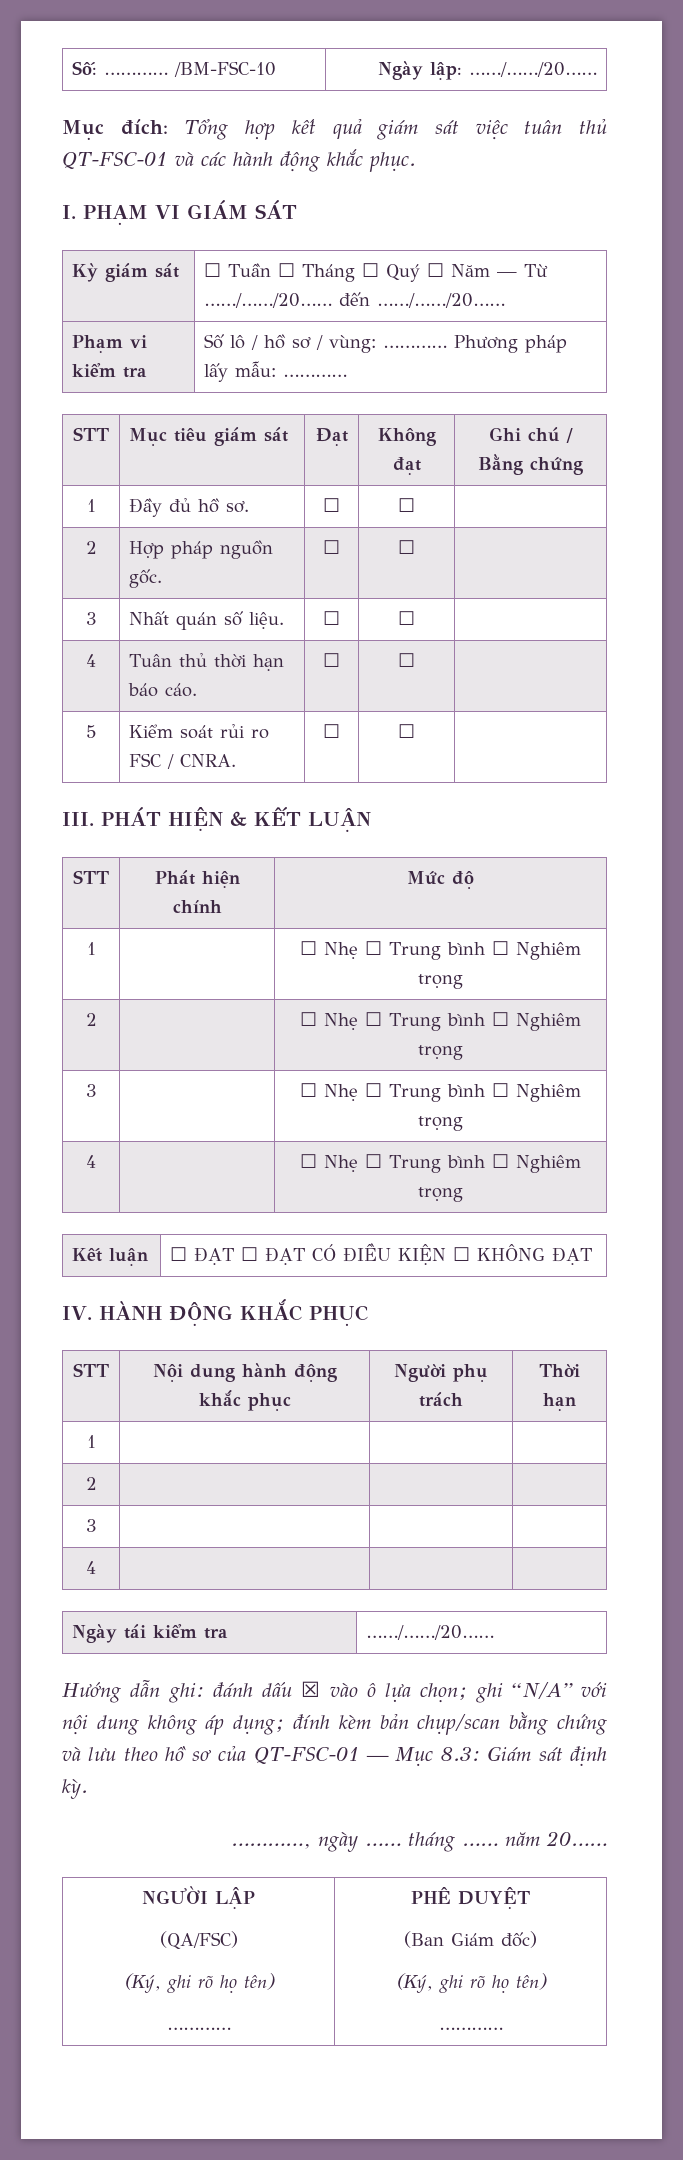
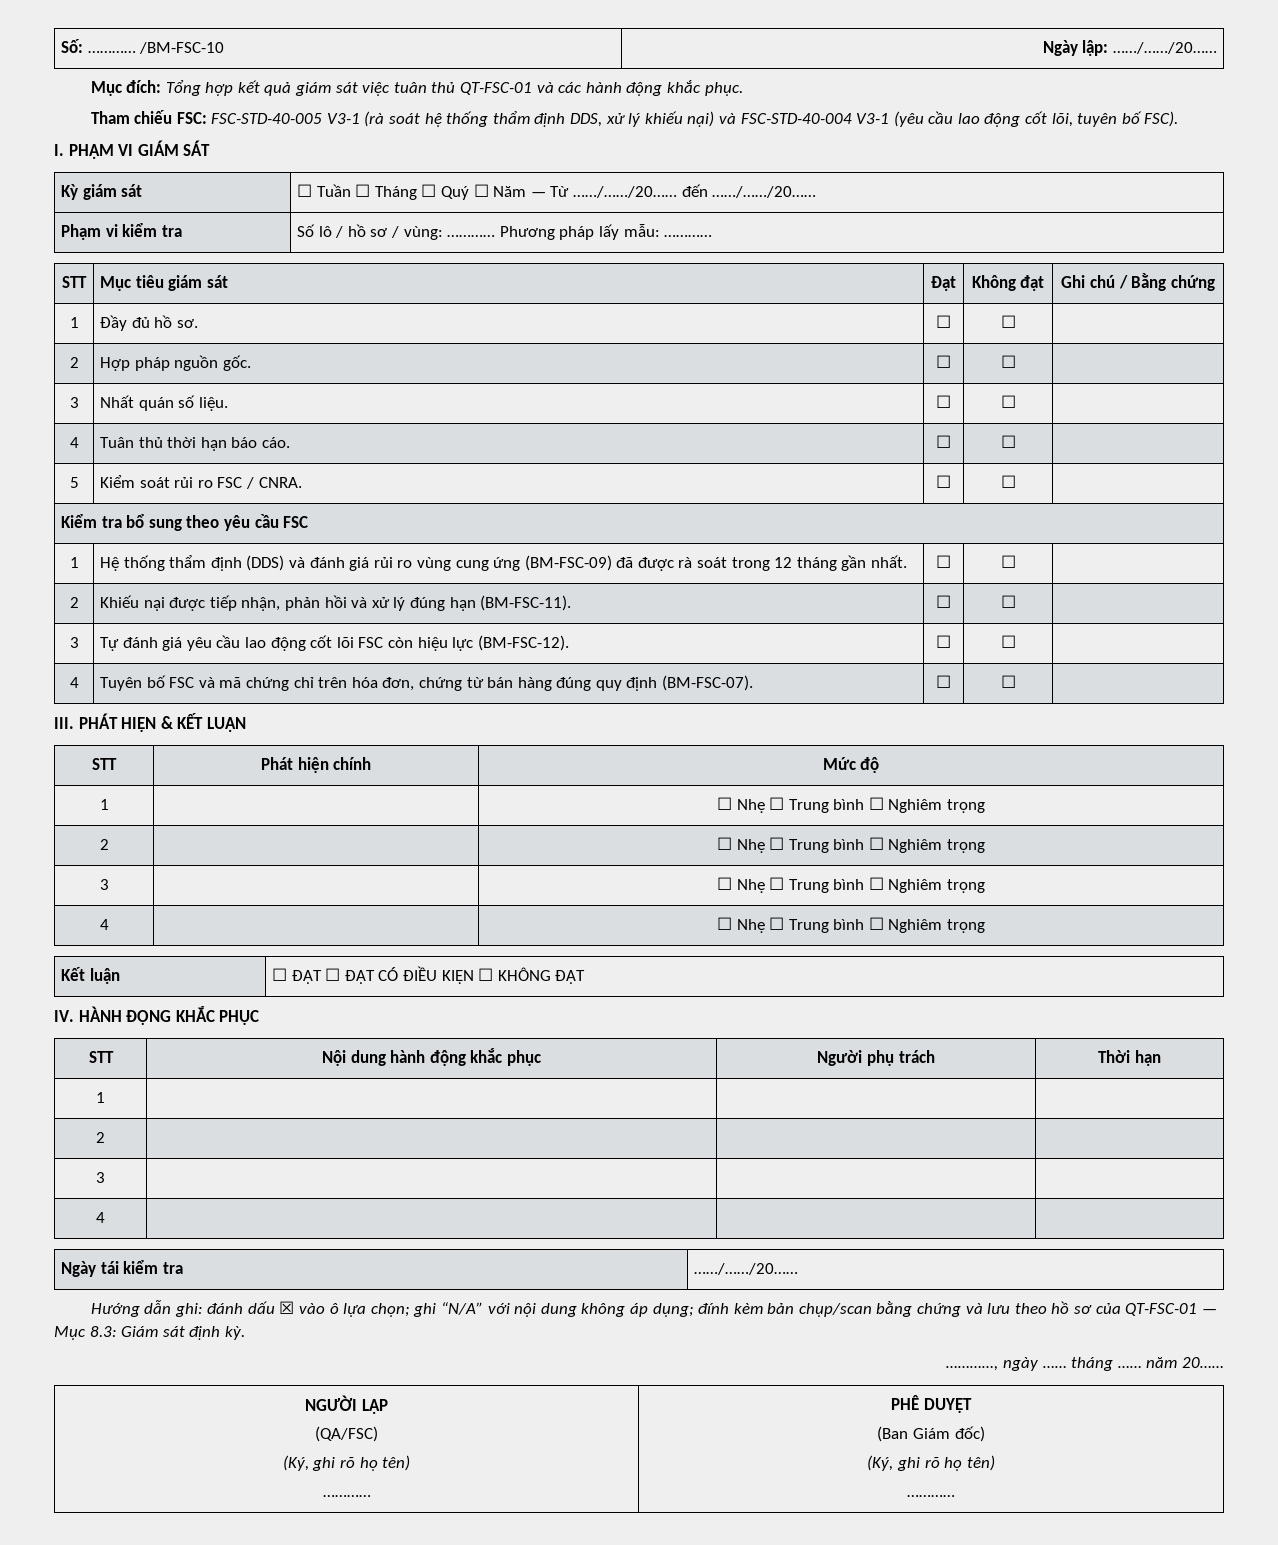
+ Tham chiếu FSC: FSC-STD-40-005 V3-1 (rà soát hệ thống thẩm định DDS, xử lý khiếu nại) và FSC-STD-40-004 V3-1 (yêu cầu lao động cốt lõi, tuyên bố FSC).
+ Kiểm tra bổ sung theo yêu cầu FSC
+ 1 | Hệ thống thẩm định (DDS) và đánh giá rủi ro vùng cung ứng (BM-FSC-09) đã được rà soát trong 12 tháng gần nhất. | ☐ | ☐ |
+ 2 | Khiếu nại được tiếp nhận, phản hồi và xử lý đúng hạn (BM-FSC-11). | ☐ | ☐ |
+ 3 | Tự đánh giá yêu cầu lao động cốt lõi FSC còn hiệu lực (BM-FSC-12). | ☐ | ☐ |
+ 4 | Tuyên bố FSC và mã chứng chỉ trên hóa đơn, chứng từ bán hàng đúng quy định (BM-FSC-07). | ☐ | ☐ |

